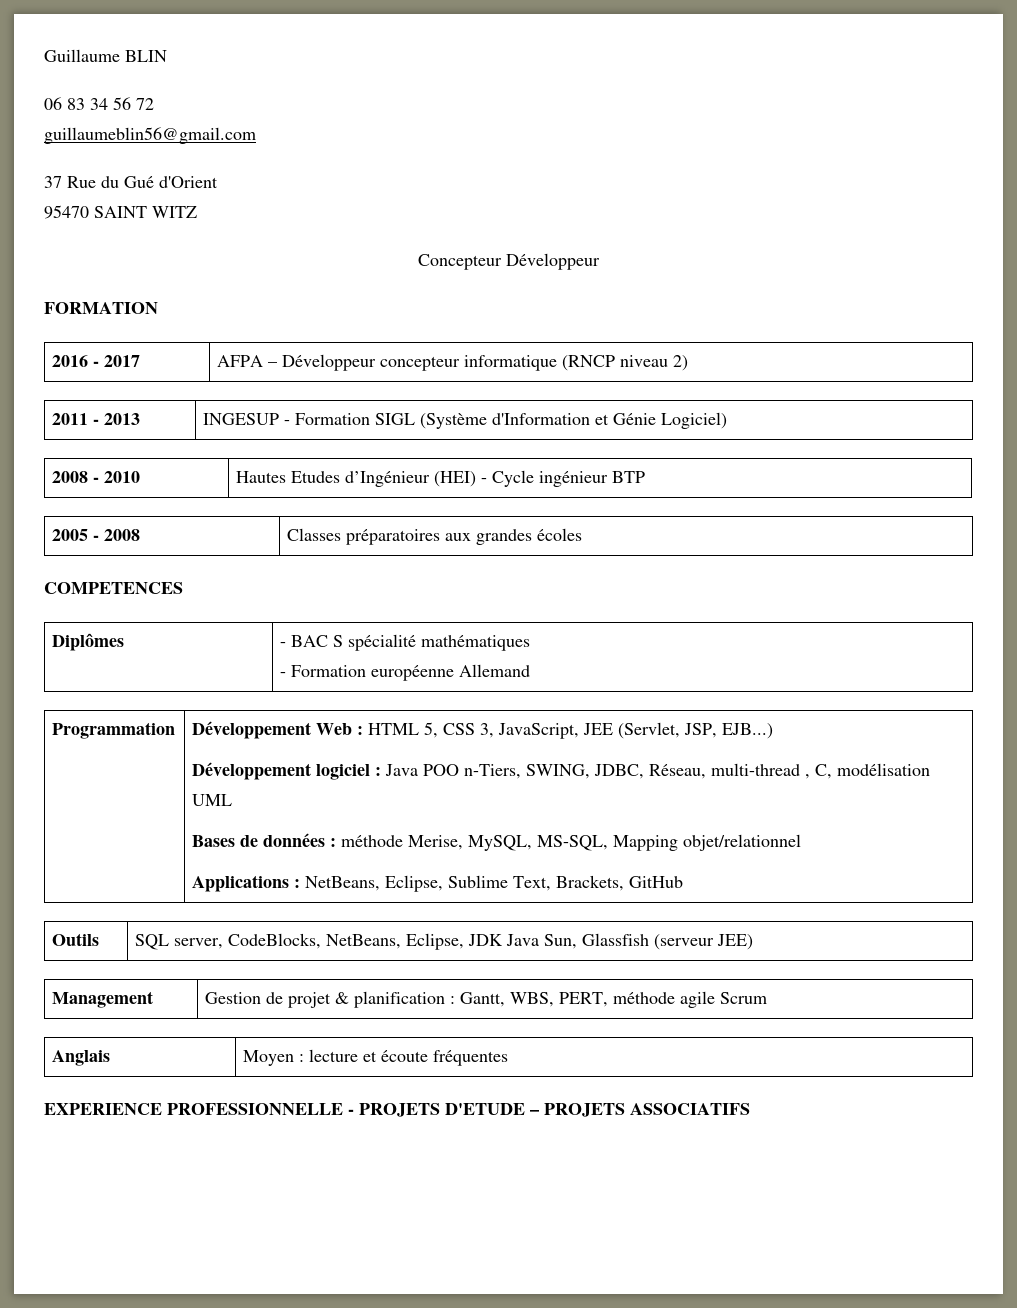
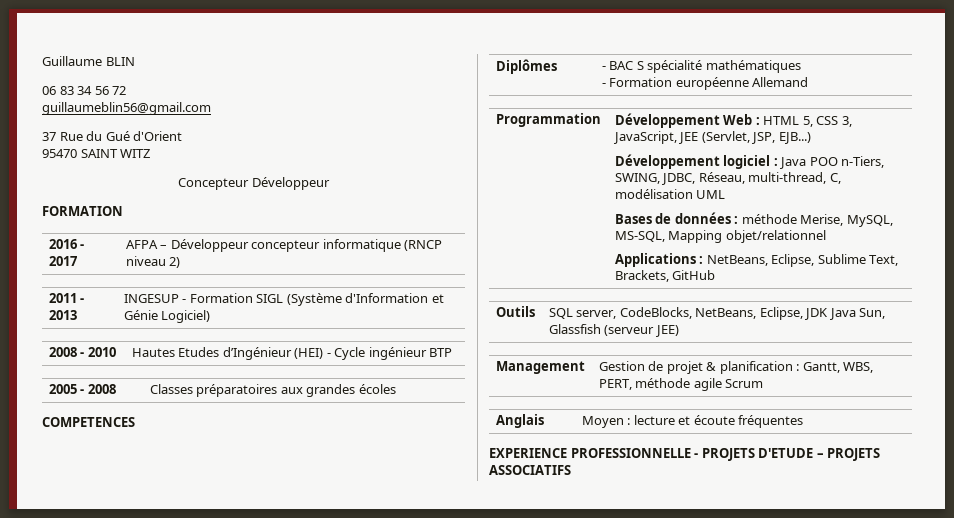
- Développement logiciel : Java POO n-Tiers, SWING, JDBC, Réseau, multi-thread , C, modélisation UML
+ Développement logiciel : Java POO n-Tiers, SWING, JDBC, Réseau, multi-thread, C, modélisation UML

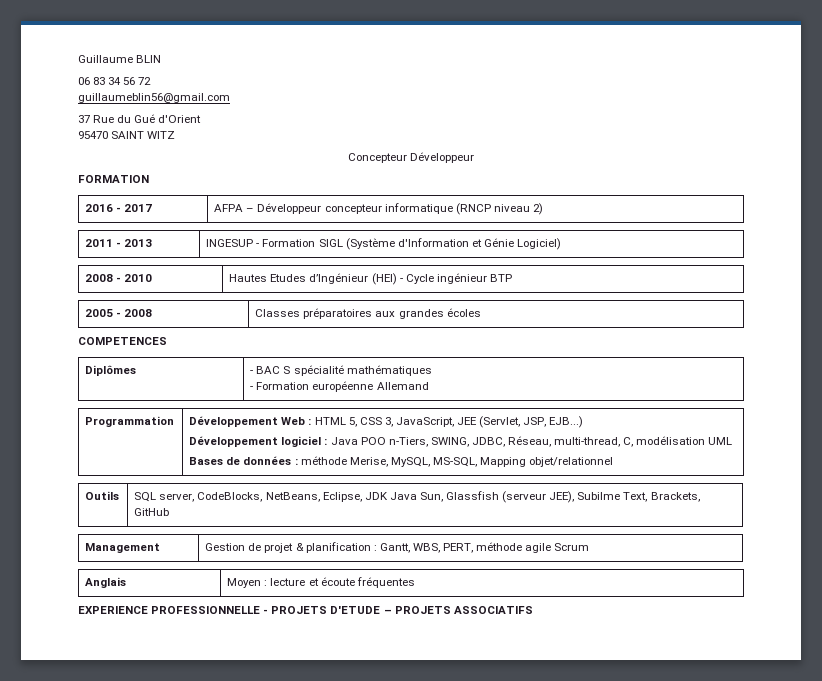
- Applications : NetBeans, Eclipse, Sublime Text, Brackets, GitHub
- Outils | SQL server, CodeBlocks, NetBeans, Eclipse, JDK Java Sun, Glassfish (serveur JEE)
+ Outils | SQL server, CodeBlocks, NetBeans, Eclipse, JDK Java Sun, Glassfish (serveur JEE), Subilme Text, Brackets, GitHub

